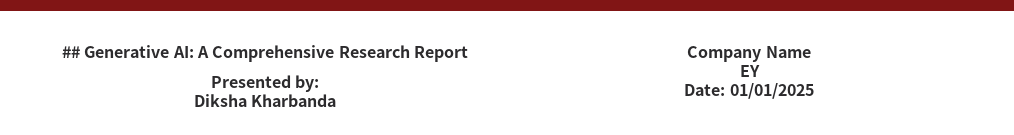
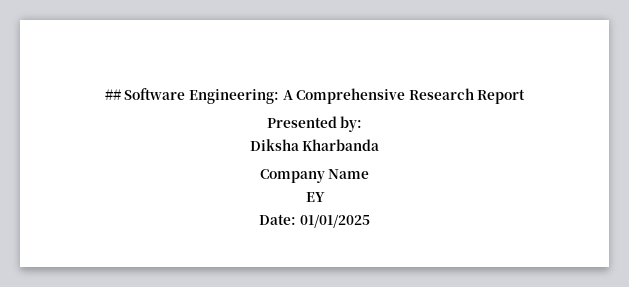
- ## Generative AI: A Comprehensive Research Report
+ ## Software Engineering: A Comprehensive Research Report

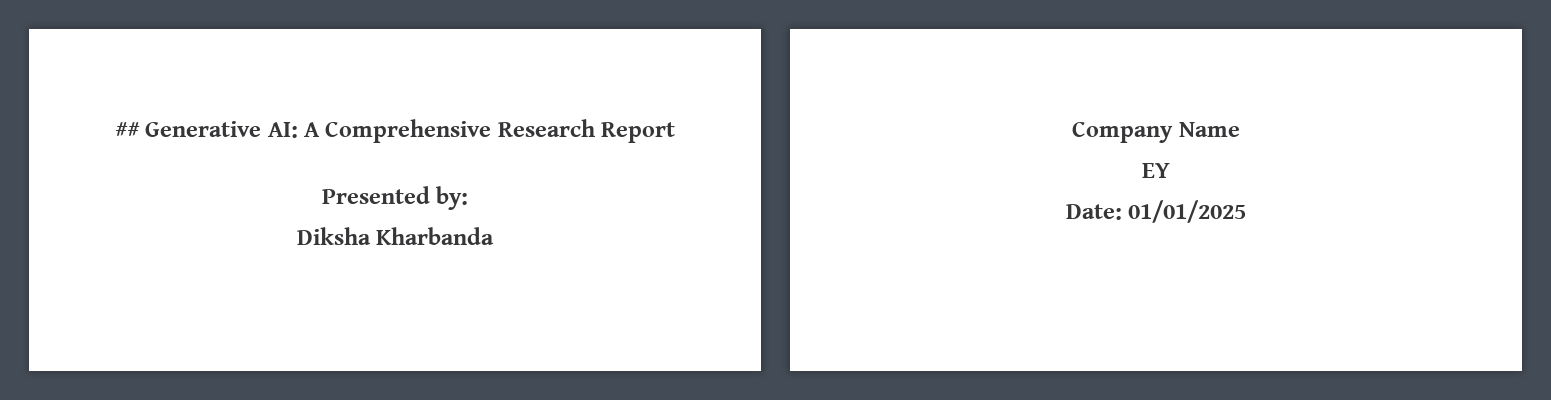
- ## Software Engineering: A Comprehensive Research Report
+ ## Generative AI: A Comprehensive Research Report

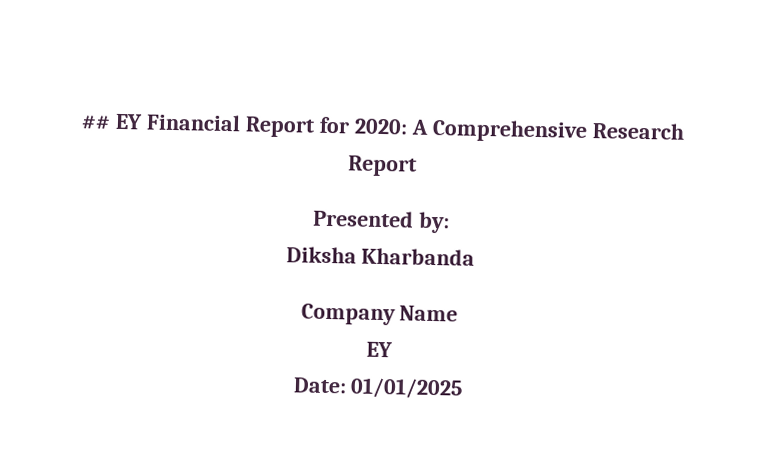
- ## Generative AI: A Comprehensive Research Report
+ ## EY Financial Report for 2020: A Comprehensive Research Report

